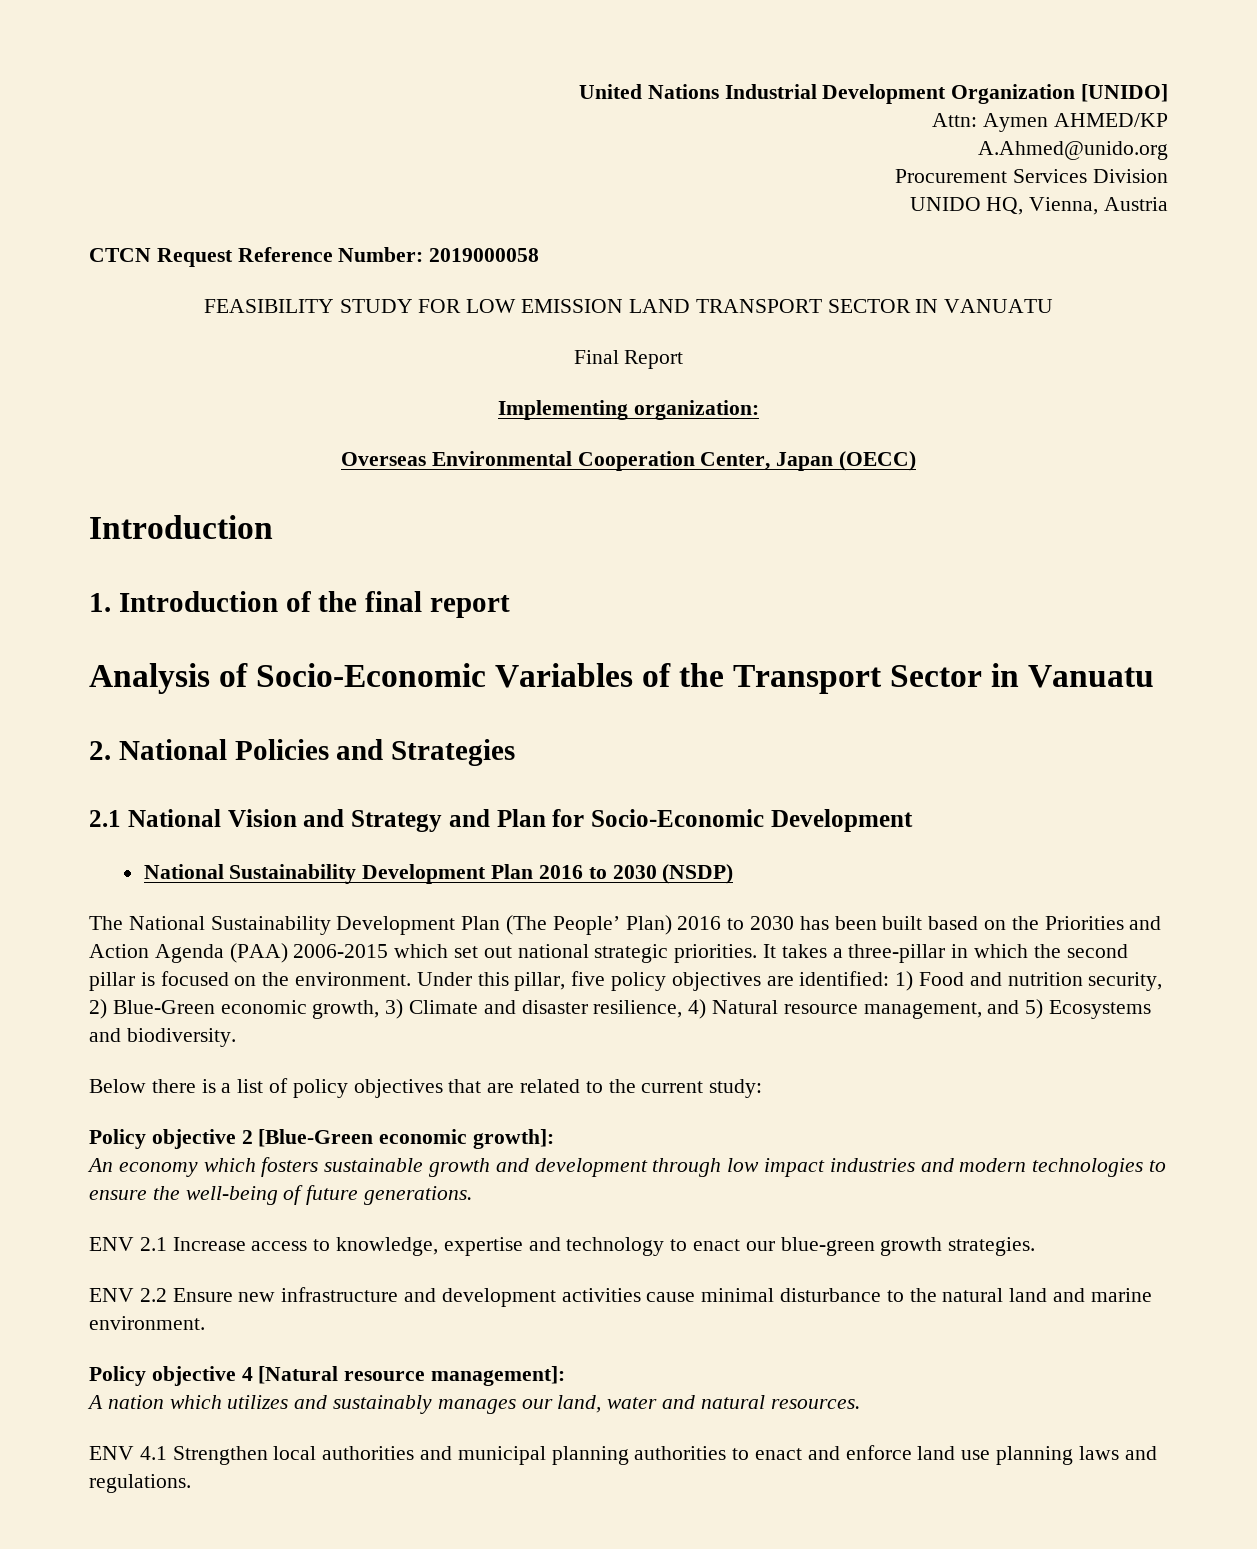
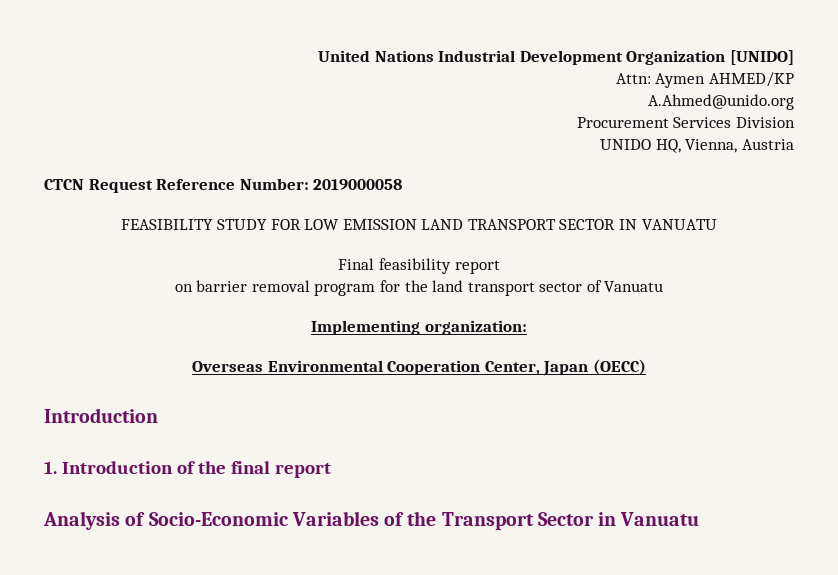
- Final Report
+ Final feasibility report
+ on barrier removal program for the land transport sector of Vanuatu
- 2. National Policies and Strategies
- 2.1 National Vision and Strategy and Plan for Socio-Economic Development
- National Sustainability Development Plan 2016 to 2030 (NSDP)
- The National Sustainability Development Plan (The People’ Plan) 2016 to 2030 has been built based on the Priorities and Action Agenda (PAA) 2006-2015 which set out national strategic priorities. It takes a three-pillar in which the second pillar is focused on the environment. Under this pillar, five policy objectives are identified: 1) Food and nutrition security, 2) Blue-Green economic growth, 3) Climate and disaster resilience, 4) Natural resource management, and 5) Ecosystems and biodiversity.
- Below there is a list of policy objectives that are related to the current study:
- Policy objective 2 [Blue-Green economic growth]:
- An economy which fosters sustainable growth and development through low impact industries and modern technologies to ensure the well-being of future generations.
- ENV 2.1 Increase access to knowledge, expertise and technology to enact our blue-green growth strategies.
- ENV 2.2 Ensure new infrastructure and development activities cause minimal disturbance to the natural land and marine environment.
- Policy objective 4 [Natural resource management]:
- A nation which utilizes and sustainably manages our land, water and natural resources.
- ENV 4.1 Strengthen local authorities and municipal planning authorities to enact and enforce land use planning laws and regulations.

